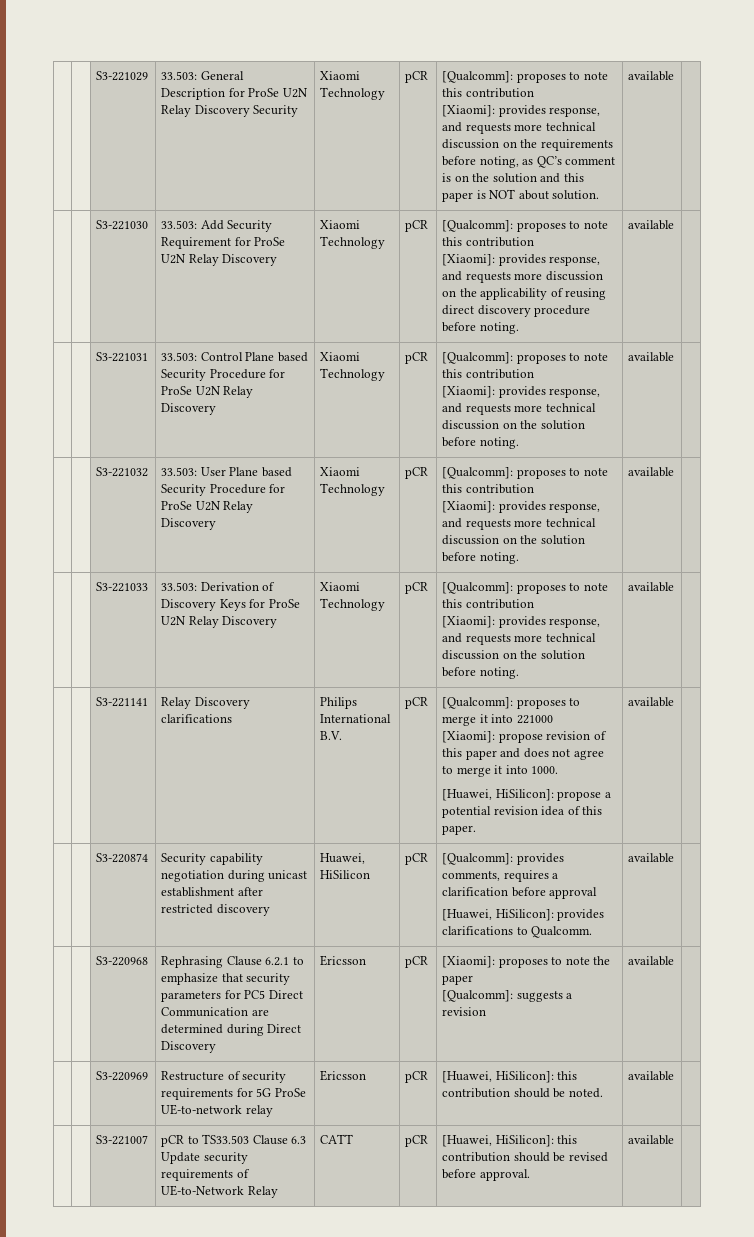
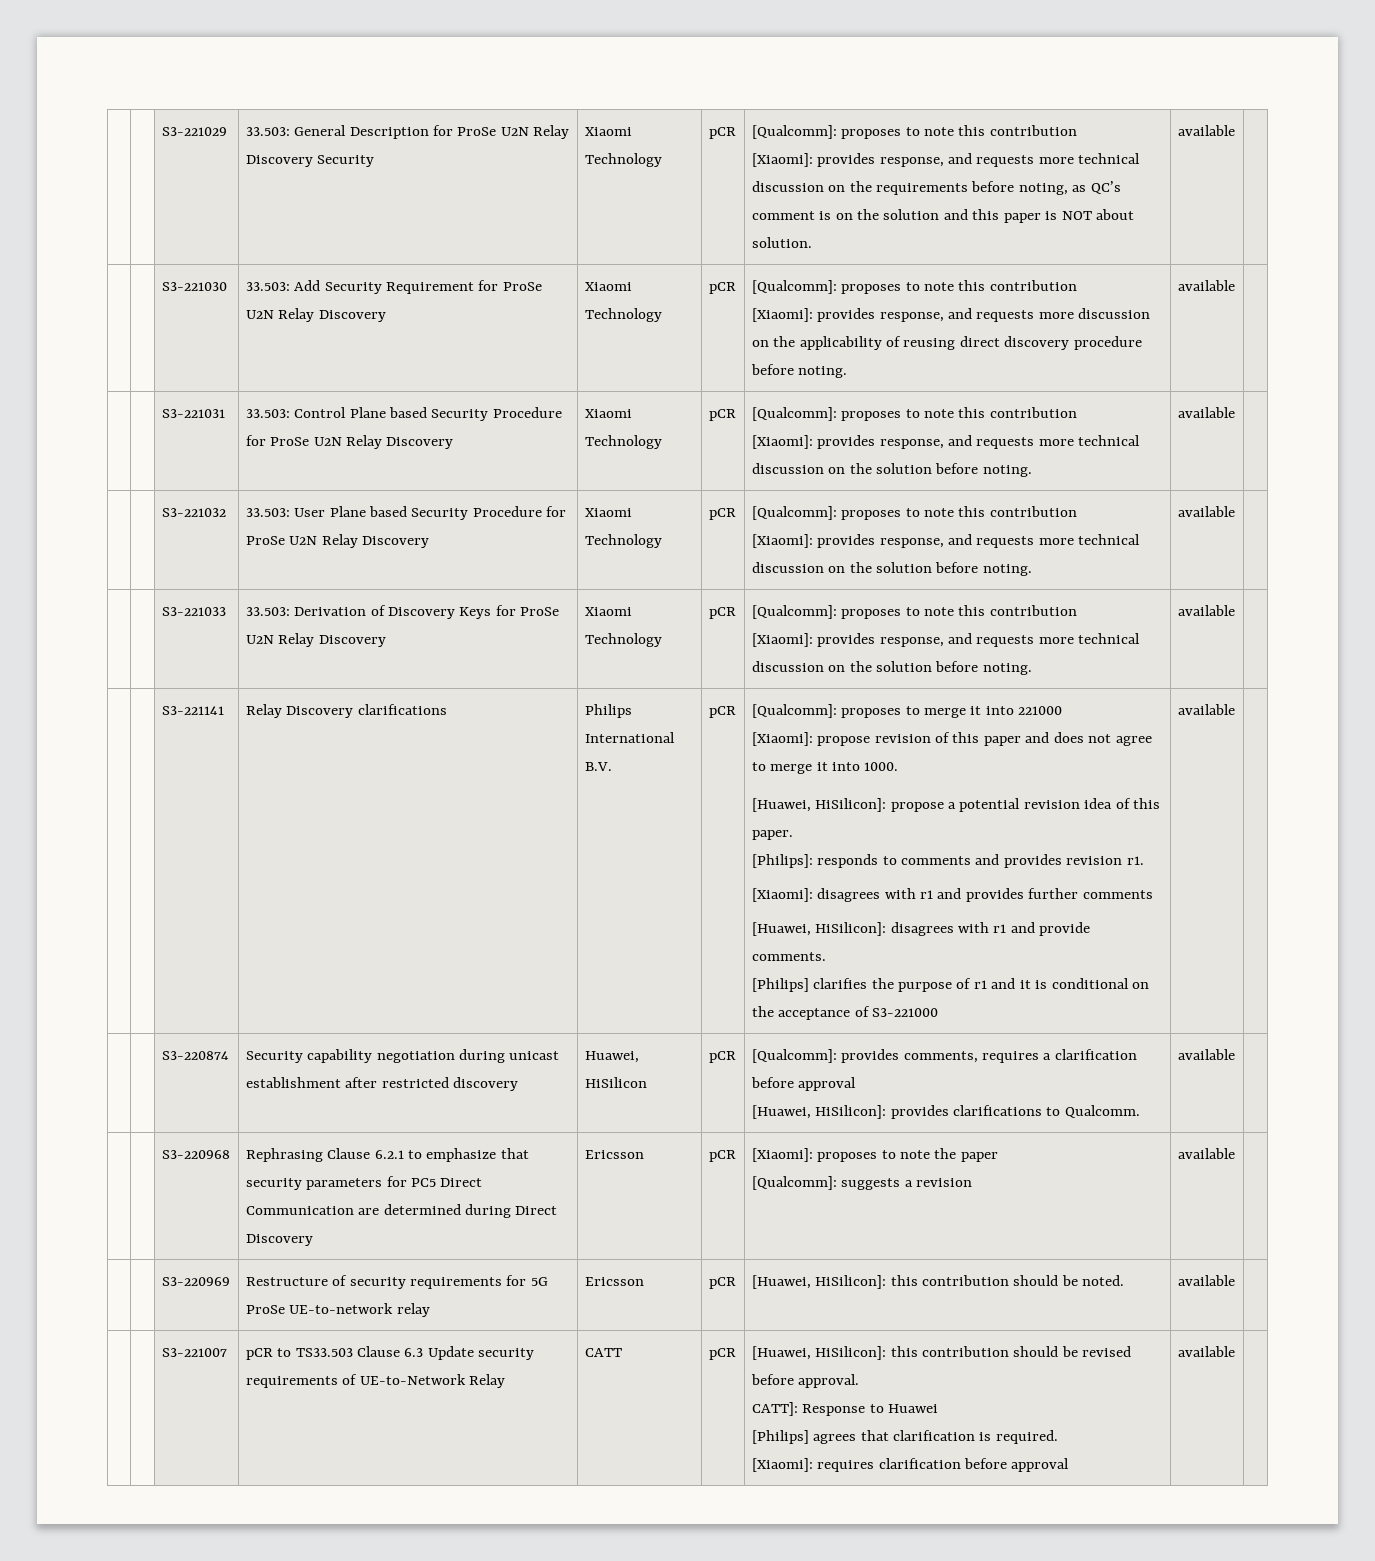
+ [Philips]: responds to comments and provides revision r1.
+ [Xiaomi]: disagrees with r1 and provides further comments
+ [Huawei, HiSilicon]: disagrees with r1 and provide comments.
+ [Philips] clarifies the purpose of r1 and it is conditional on the acceptance of S3-221000
- | | S3-221007 | pCR to TS33.503 Clause 6.3 Update security requirements of UE-to-Network Relay | CATT | pCR | [Huawei, HiSilicon]: this contribution should be revised before approval. | available |
+ | | S3-221007 | pCR to TS33.503 Clause 6.3 Update security requirements of UE-to-Network Relay | CATT | pCR | [Huawei, HiSilicon]: this contribution should be revised before approval.
+ CATT]: Response to Huawei
+ [Philips] agrees that clarification is required.
+ [Xiaomi]: requires clarification before approval | available |

